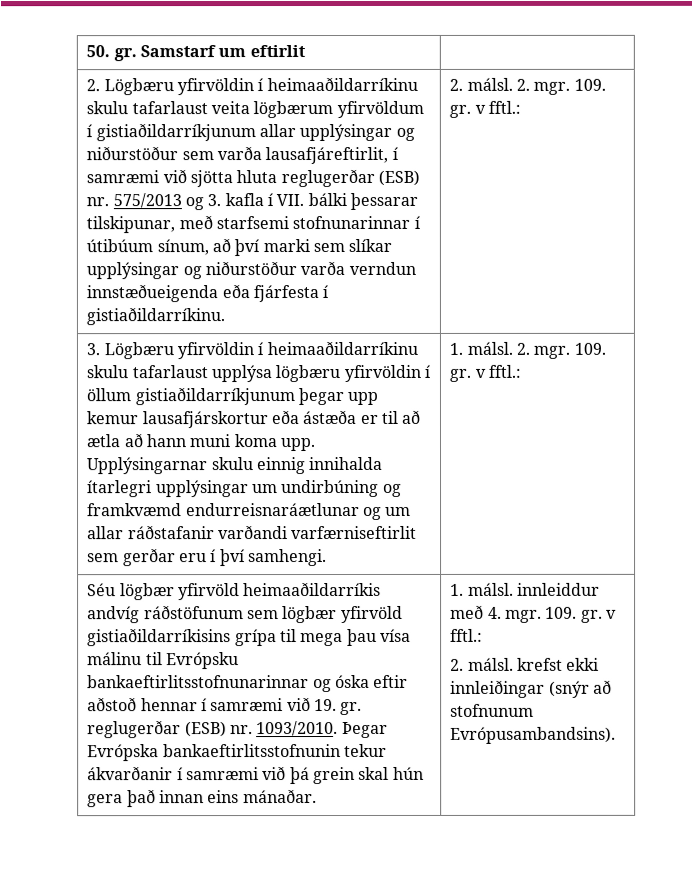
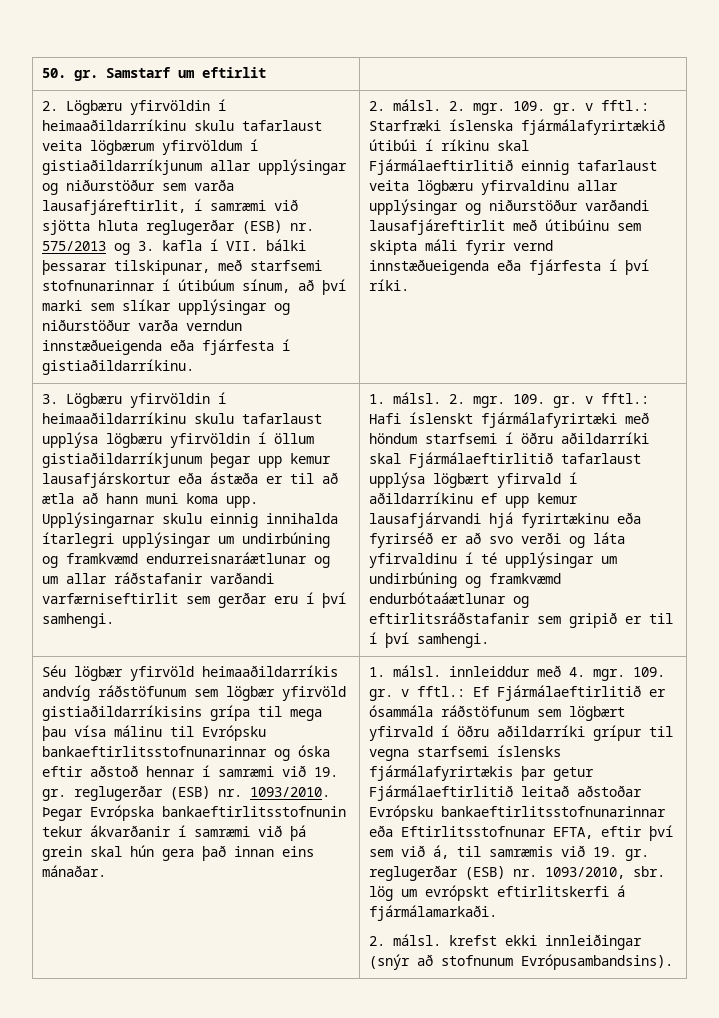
- 2. málsl. 2. mgr. 109. gr. v fftl.:
+ 2. málsl. 2. mgr. 109. gr. v fftl.: Starfræki íslenska fjármálafyrirtækið útibúi í ríkinu skal Fjármálaeftirlitið einnig tafarlaust veita lögbæru yfirvaldinu allar upplýsingar og niðurstöður varðandi lausafjáreftirlit með útibúinu sem skipta máli fyrir vernd innstæðueigenda eða fjárfesta í því ríki.
- 1. málsl. 2. mgr. 109. gr. v fftl.:
+ 1. málsl. 2. mgr. 109. gr. v fftl.: Hafi íslenskt fjármálafyrirtæki með höndum starfsemi í öðru aðildarríki skal Fjármálaeftirlitið tafarlaust upplýsa lögbært yfirvald í aðildarríkinu ef upp kemur lausafjárvandi hjá fyrirtækinu eða fyrirséð er að svo verði og láta yfirvaldinu í té upplýsingar um undirbúning og framkvæmd endurbótaáætlunar og eftirlitsráðstafanir sem gripið er til í því samhengi.
- 1. málsl. innleiddur með 4. mgr. 109. gr. v fftl.:
+ 1. málsl. innleiddur með 4. mgr. 109. gr. v fftl.: Ef Fjármálaeftirlitið er ósammála ráðstöfunum sem lögbært yfirvald í öðru aðildarríki grípur til vegna starfsemi íslensks fjármálafyrirtækis þar getur Fjármálaeftirlitið leitað aðstoðar Evrópsku bankaeftirlitsstofnunarinnar eða Eftirlitsstofnunar EFTA, eftir því sem við á, til samræmis við 19. gr. reglugerðar (ESB) nr. 1093/2010, sbr. lög um evrópskt eftirlitskerfi á fjármálamarkaði.

